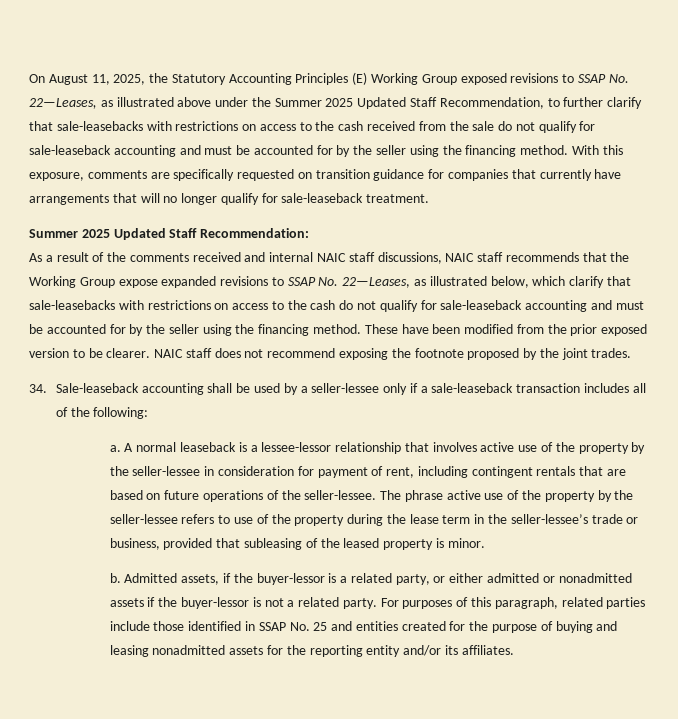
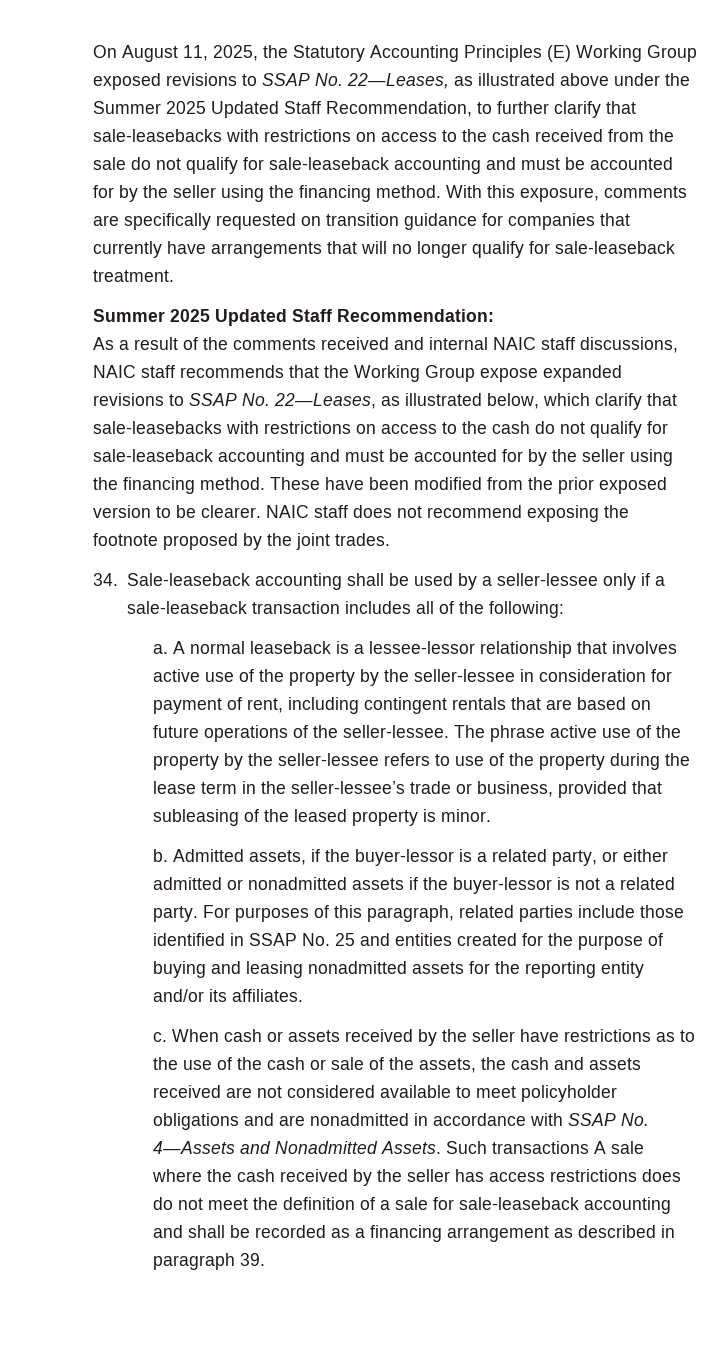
+ c. When cash or assets received by the seller have restrictions as to the use of the cash or sale of the assets, the cash and assets received are not considered available to meet policyholder obligations and are nonadmitted in accordance with SSAP No. 4—Assets and Nonadmitted Assets. Such transactions A sale where the cash received by the seller has access restrictions does do not meet the definition of a sale for sale-leaseback accounting and shall be recorded as a financing arrangement as described in paragraph 39.

